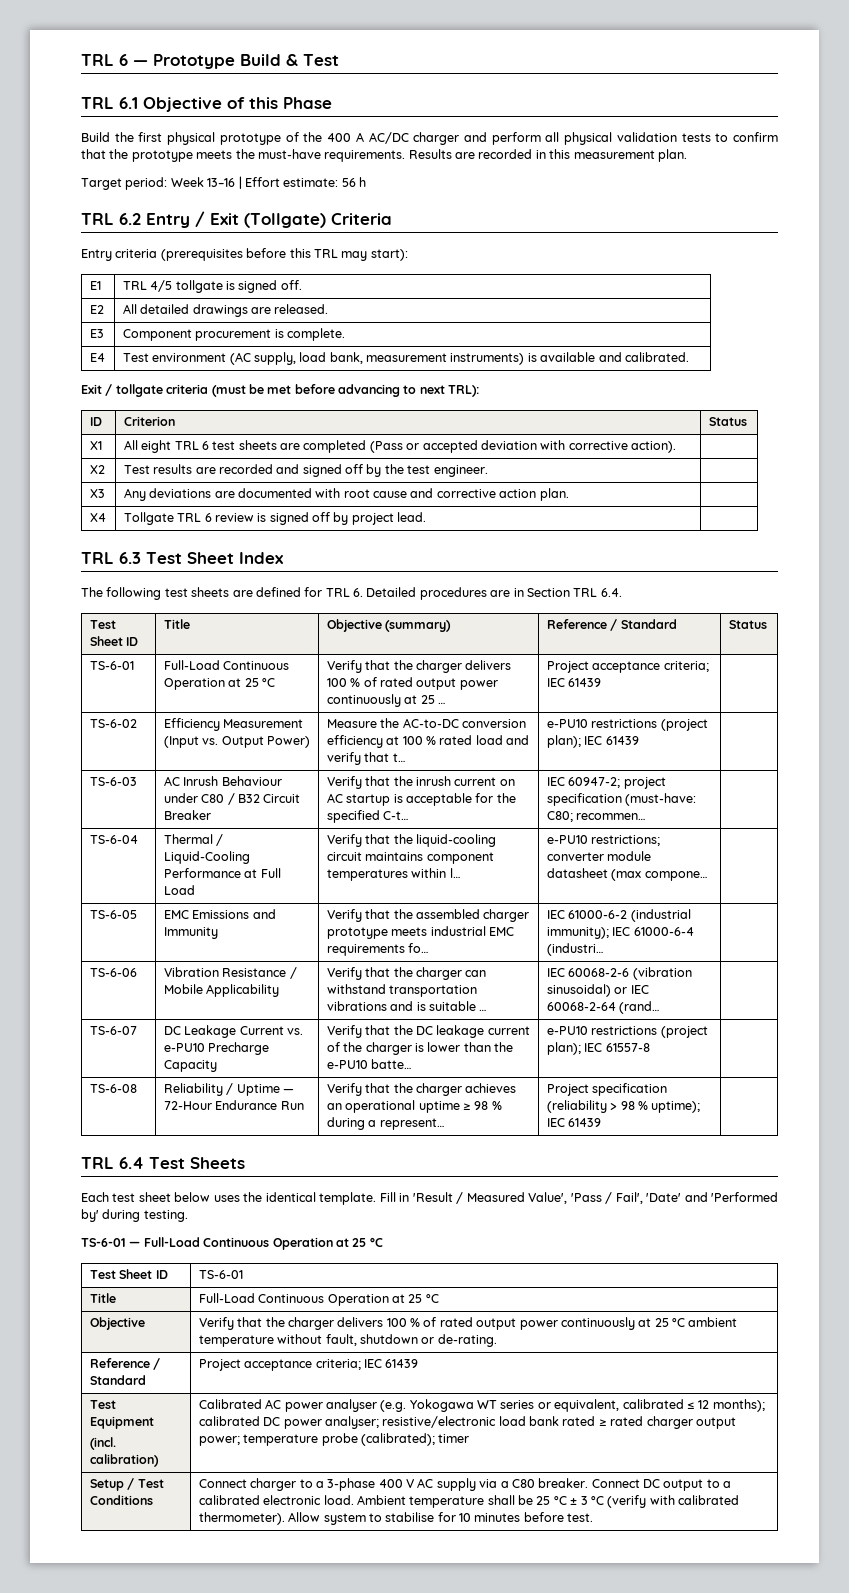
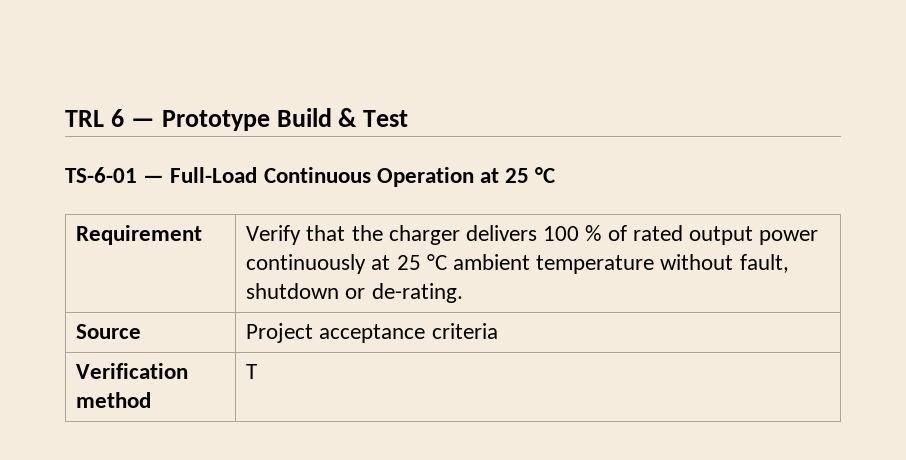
- TRL 6.1 Objective of this Phase
- Build the first physical prototype of the 400 A AC/DC charger and perform all physical validation tests to confirm that the prototype meets the must-have requirements. Results are recorded in this measurement plan.
- Target period: Week 13–16 | Effort estimate: 56 h
- TRL 6.2 Entry / Exit (Tollgate) Criteria
- Entry criteria (prerequisites before this TRL may start):
- E1 | TRL 4/5 tollgate is signed off.
- E2 | All detailed drawings are released.
- E3 | Component procurement is complete.
- E4 | Test environment (AC supply, load bank, measurement instruments) is available and calibrated.
- Exit / tollgate criteria (must be met before advancing to next TRL):
- ID | Criterion | Status
- X1 | All eight TRL 6 test sheets are completed (Pass or accepted deviation with corrective action). |
- X2 | Test results are recorded and signed off by the test engineer. |
- X3 | Any deviations are documented with root cause and corrective action plan. |
- X4 | Tollgate TRL 6 review is signed off by project lead. |
- TRL 6.3 Test Sheet Index
- The following test sheets are defined for TRL 6. Detailed procedures are in Section TRL 6.4.
- Test Sheet ID | Title | Objective (summary) | Reference / Standard | Status
- TS-6-01 | Full-Load Continuous Operation at 25 °C | Verify that the charger delivers 100 % of rated output power continuously at 25 … | Project acceptance criteria; IEC 61439 |
- TS-6-02 | Efficiency Measurement (Input vs. Output Power) | Measure the AC-to-DC conversion efficiency at 100 % rated load and verify that t… | e-PU10 restrictions (project plan); IEC 61439 |
- TS-6-03 | AC Inrush Behaviour under C80 / B32 Circuit Breaker | Verify that the inrush current on AC startup is acceptable for the specified C-t… | IEC 60947-2; project specification (must-have: C80; recommen… |
- TS-6-04 | Thermal / Liquid-Cooling Performance at Full Load | Verify that the liquid-cooling circuit maintains component temperatures within l… | e-PU10 restrictions; converter module datasheet (max compone… |
- TS-6-05 | EMC Emissions and Immunity | Verify that the assembled charger prototype meets industrial EMC requirements fo… | IEC 61000-6-2 (industrial immunity); IEC 61000-6-4 (industri… |
- TS-6-06 | Vibration Resistance / Mobile Applicability | Verify that the charger can withstand transportation vibrations and is suitable … | IEC 60068-2-6 (vibration sinusoidal) or IEC 60068-2-64 (rand… |
- TS-6-07 | DC Leakage Current vs. e-PU10 Precharge Capacity | Verify that the DC leakage current of the charger is lower than the e-PU10 batte… | e-PU10 restrictions (project plan); IEC 61557-8 |
- TS-6-08 | Reliability / Uptime — 72-Hour Endurance Run | Verify that the charger achieves an operational uptime ≥ 98 % during a represent… | Project specification (reliability > 98 % uptime); IEC 61439 |
- TRL 6.4 Test Sheets
- Each test sheet below uses the identical template. Fill in 'Result / Measured Value', 'Pass / Fail', 'Date' and 'Performed by' during testing.
- Test Sheet ID | TS-6-01
- Title | Full-Load Continuous Operation at 25 °C
- Objective | Verify that the charger delivers 100 % of rated output power continuously at 25 °C ambient temperature without fault, shutdown or de-rating.
+ Requirement | Verify that the charger delivers 100 % of rated output power continuously at 25 °C ambient temperature without fault, shutdown or de-rating.
- Reference / Standard | Project acceptance criteria; IEC 61439
- Test Equipment
- (incl. calibration) | Calibrated AC power analyser (e.g. Yokogawa WT series or equivalent, calibrated ≤ 12 months); calibrated DC power analyser; resistive/electronic load bank rated ≥ rated charger output power; temperature probe (calibrated); timer
- Setup / Test Conditions | Connect charger to a 3-phase 400 V AC supply via a C80 breaker. Connect DC output to a calibrated electronic load. Ambient temperature shall be 25 °C ± 3 °C (verify with calibrated thermometer). Allow system to stabilise for 10 minutes before test.
+ Source | Project acceptance criteria
+ Verification method | T

